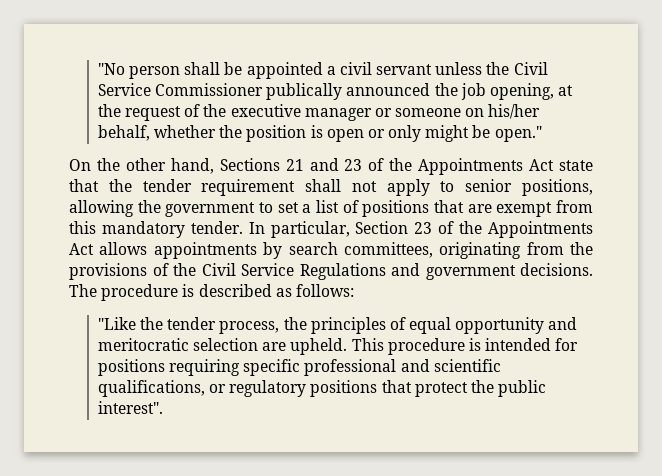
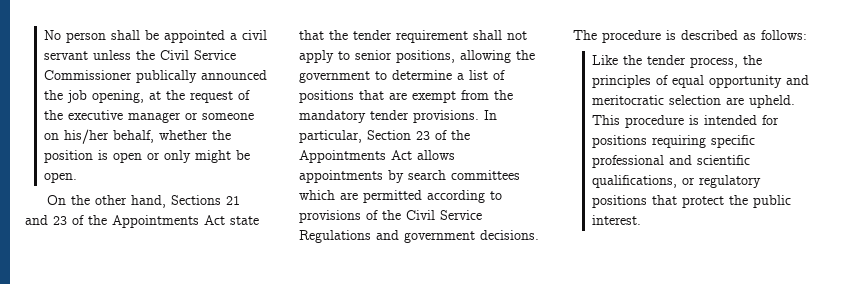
- "No person shall be appointed a civil servant unless the Civil Service Commissioner publically announced the job opening, at the request of the executive manager or someone on his/her behalf, whether the position is open or only might be open."
+ No person shall be appointed a civil servant unless the Civil Service Commissioner publically announced the job opening, at the request of the executive manager or someone on his/her behalf, whether the position is open or only might be open.
- On the other hand, Sections 21 and 23 of the Appointments Act state that the tender requirement shall not apply to senior positions, allowing the government to set a list of positions that are exempt from this mandatory tender.
+ On the other hand, Sections 21 and 23 of the Appointments Act state that the tender requirement shall not apply to senior positions, allowing the government to determine a list of positions that are exempt from the mandatory tender provisions.
- In particular, Section 23 of the Appointments Act allows appointments by search committees, originating from the provisions of the Civil Service Regulations and government decisions.
+ In particular, Section 23 of the Appointments Act allows appointments by search committees which are permitted according to provisions of the Civil Service Regulations and government decisions.
- "Like the tender process, the principles of equal opportunity and meritocratic selection are upheld.
+ Like the tender process, the principles of equal opportunity and meritocratic selection are upheld.
- This procedure is intended for positions requiring specific professional and scientific qualifications, or regulatory positions that protect the public interest".
+ This procedure is intended for positions requiring specific professional and scientific qualifications, or regulatory positions that protect the public interest.

